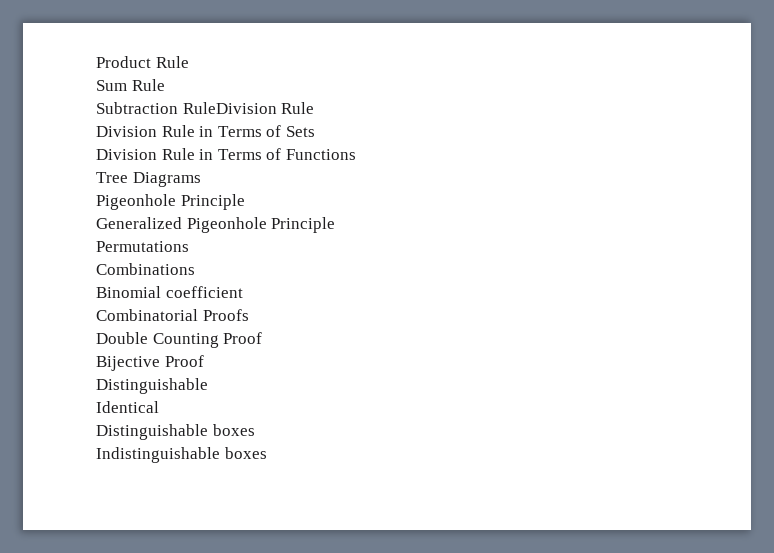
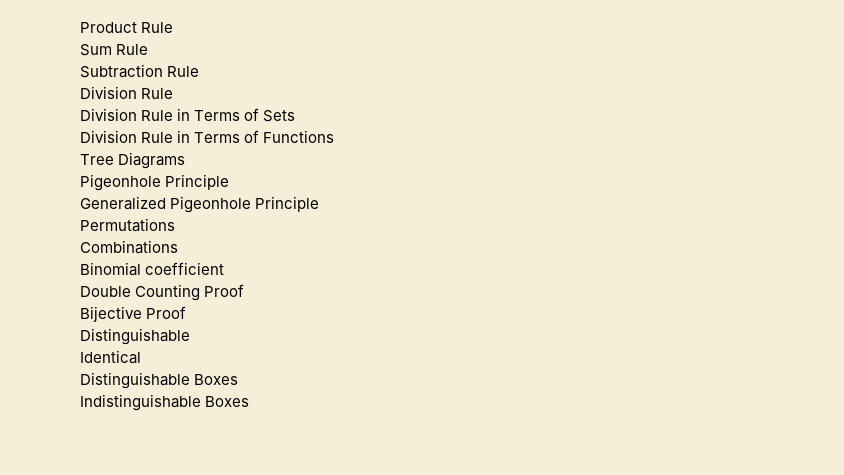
- Subtraction RuleDivision Rule
+ Subtraction Rule
+ Division Rule
- Combinatorial Proofs
- Distinguishable boxes
+ Distinguishable Boxes
- Indistinguishable boxes
+ Indistinguishable Boxes

